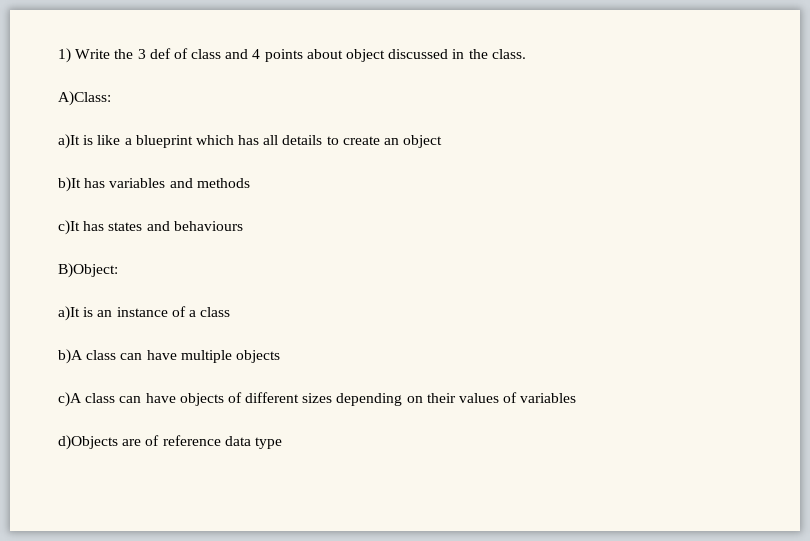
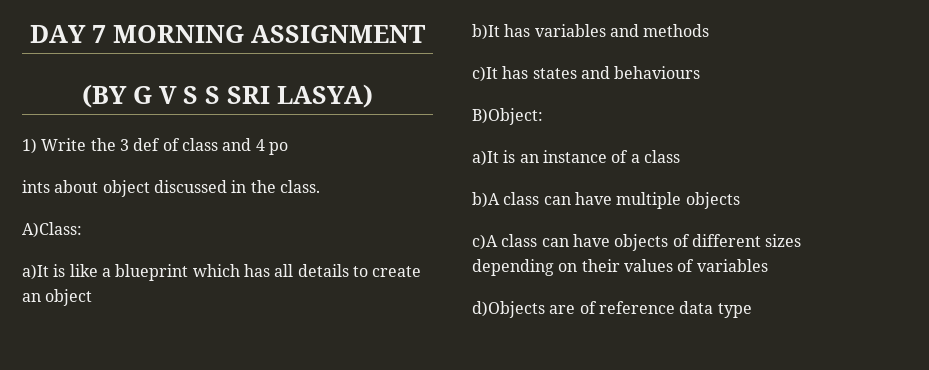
+ DAY 7 MORNING ASSIGNMENT
+ (BY G V S S SRI LASYA)
- 1) Write the 3 def of class and 4 points about object discussed in the class.
+ 1) Write the 3 def of class and 4 po
+ ints about object discussed in the class.

